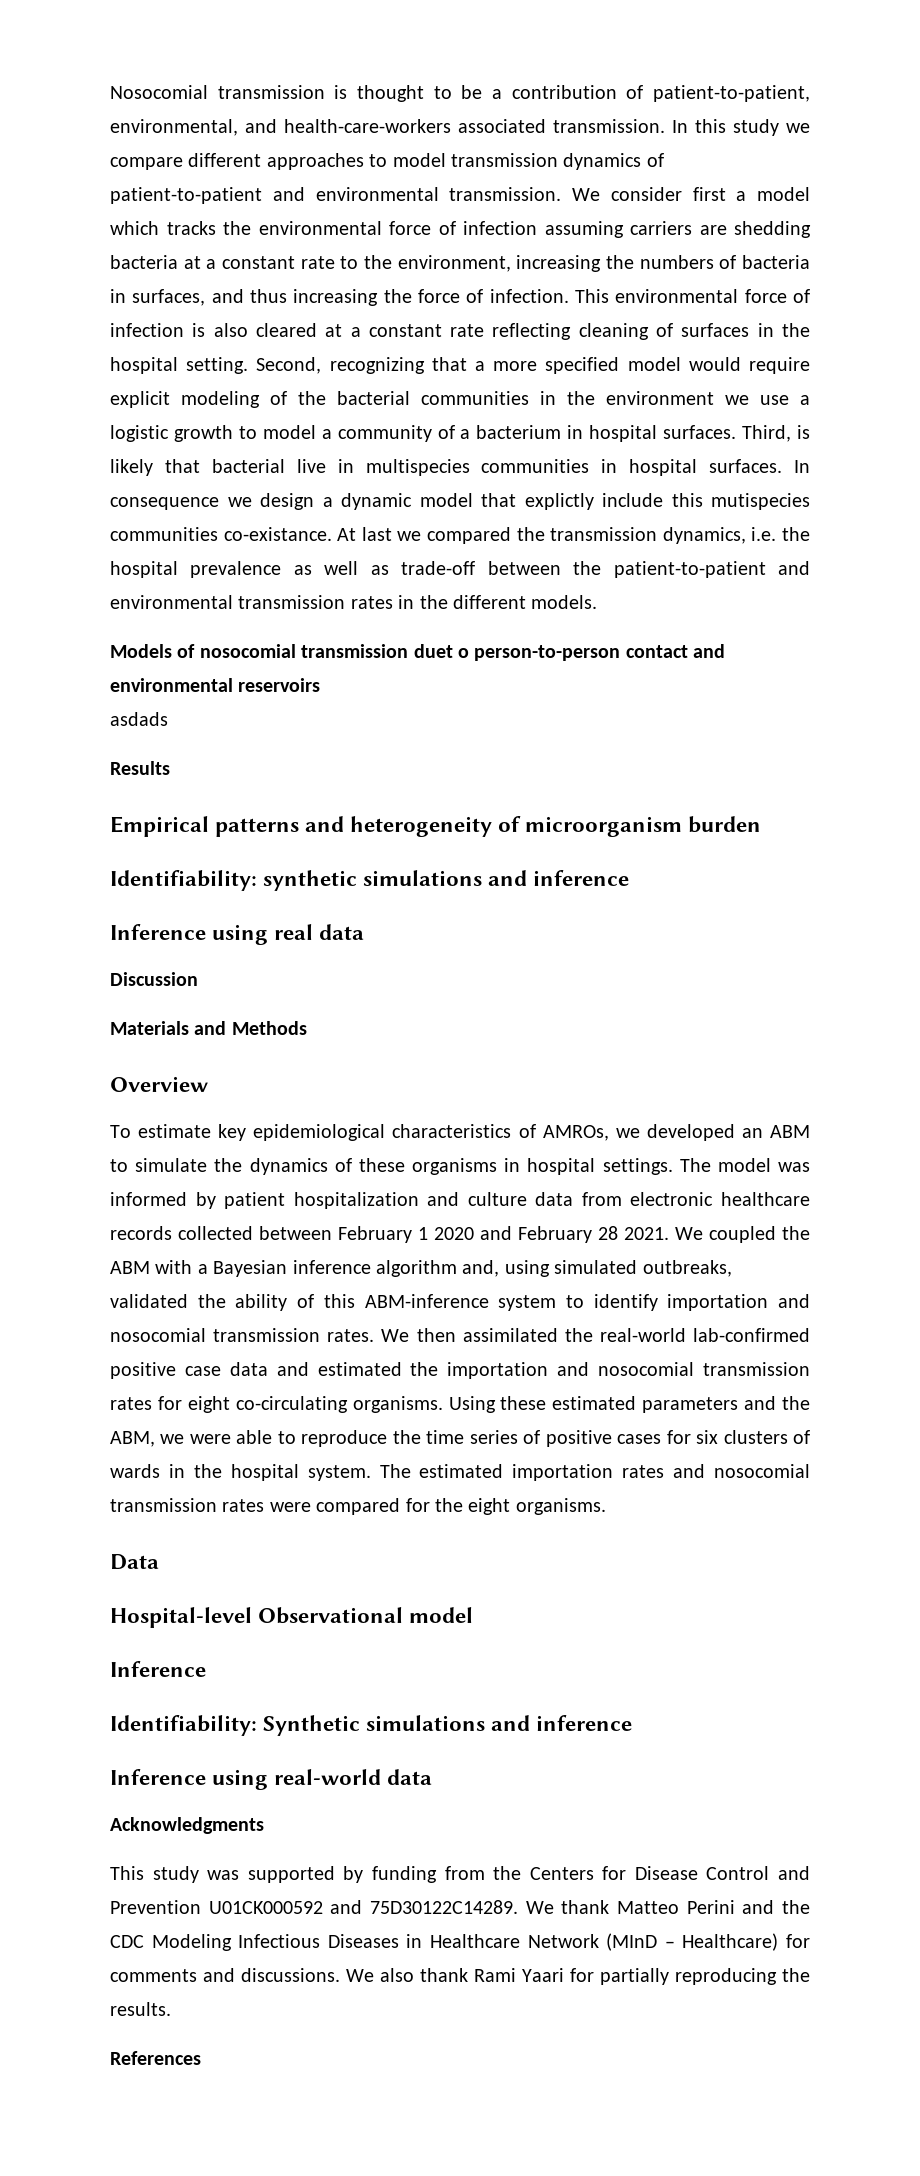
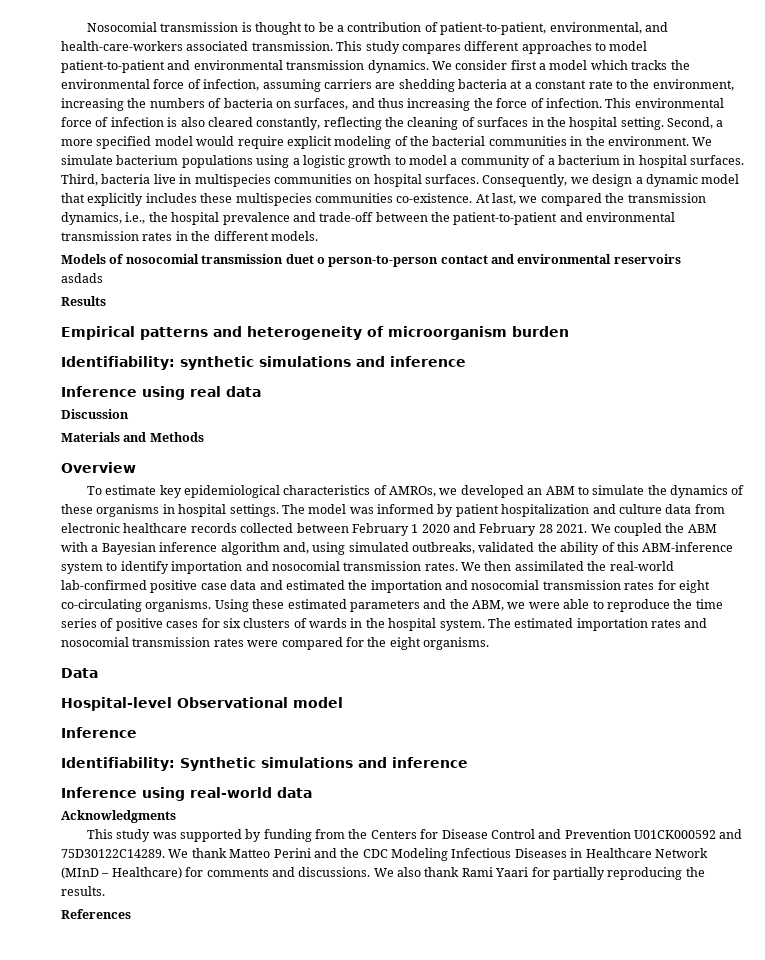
- In this study we compare different approaches to model transmission dynamics of patient-to-patient and environmental transmission.
+ This study compares different approaches to model patient-to-patient and environmental transmission dynamics.
- We consider first a model which tracks the environmental force of infection assuming carriers are shedding bacteria at a constant rate to the environment, increasing the numbers of bacteria in surfaces, and thus increasing the force of infection.
+ We consider first a model which tracks the environmental force of infection, assuming carriers are shedding bacteria at a constant rate to the environment, increasing the numbers of bacteria on surfaces, and thus increasing the force of infection.
- This environmental force of infection is also cleared at a constant rate reflecting cleaning of surfaces in the hospital setting.
+ This environmental force of infection is also cleared constantly, reflecting the cleaning of surfaces in the hospital setting.
- Second, recognizing that a more specified model would require explicit modeling of the bacterial communities in the environment we use a logistic growth to model a community of a bacterium in hospital surfaces.
+ Second, a more specified model would require explicit modeling of the bacterial communities in the environment. We simulate bacterium populations using a logistic growth to model a community of a bacterium in hospital surfaces.
- Third, is likely that bacterial live in multispecies communities in hospital surfaces. In consequence we design a dynamic model that explictly include this mutispecies communities co-existance. At last we compared the transmission dynamics, i.e. the hospital prevalence as well as trade-off between the patient-to-patient and environmental transmission rates in the different models.
+ Third, bacteria live in multispecies communities on hospital surfaces. Consequently, we design a dynamic model that explicitly includes these multispecies communities co-existence. At last, we compared the transmission dynamics, i.e., the hospital prevalence and trade-off between the patient-to-patient and environmental transmission rates in the different models.

